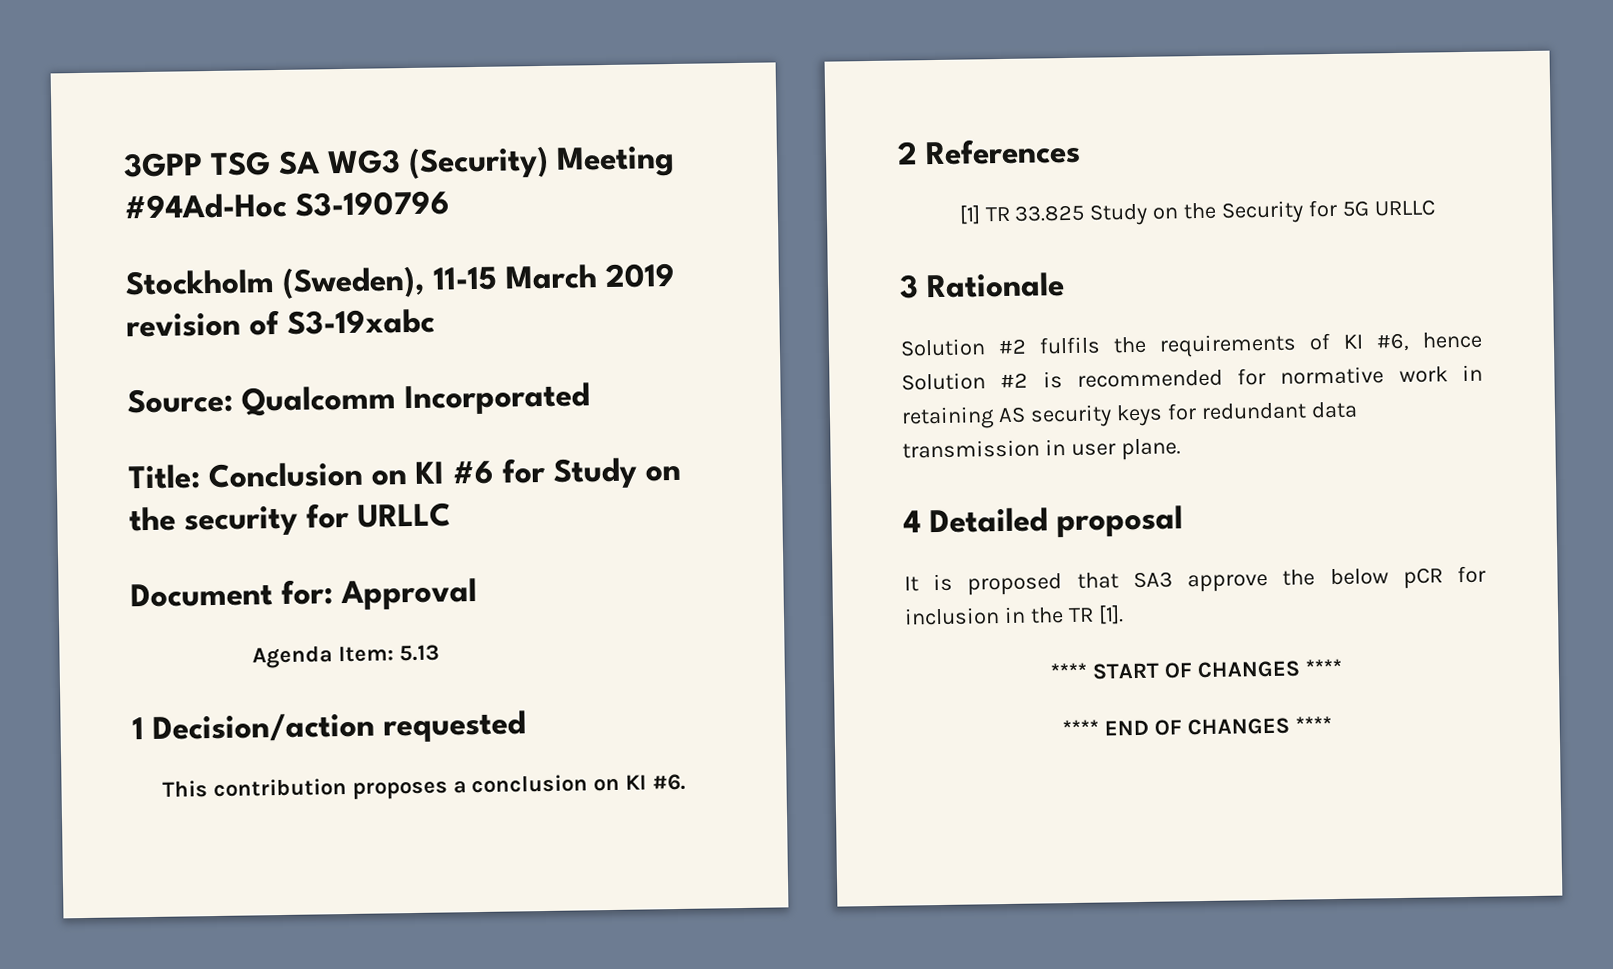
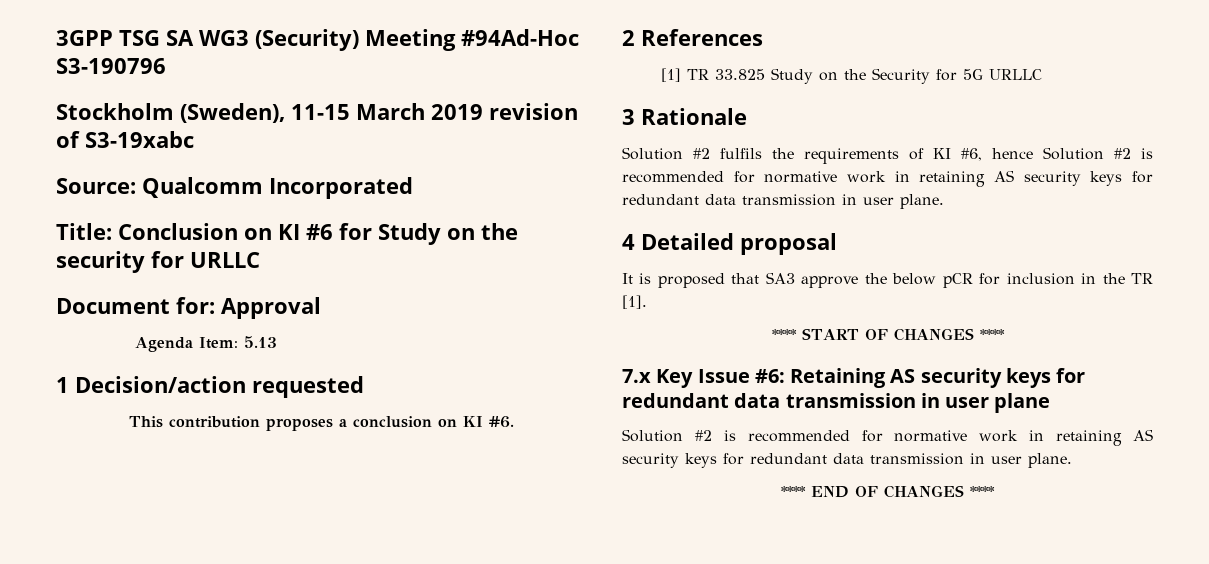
+ 7.x Key Issue #6: Retaining AS security keys for redundant data transmission in user plane
+ Solution #2 is recommended for normative work in retaining AS security keys for redundant data transmission in user plane.

